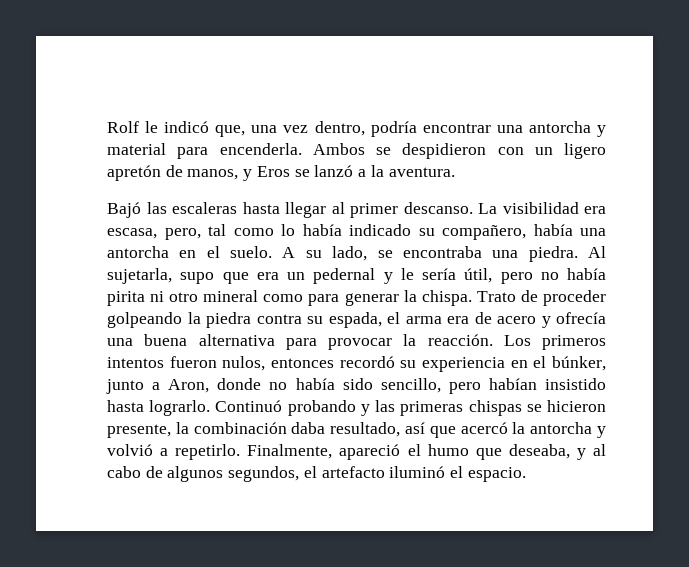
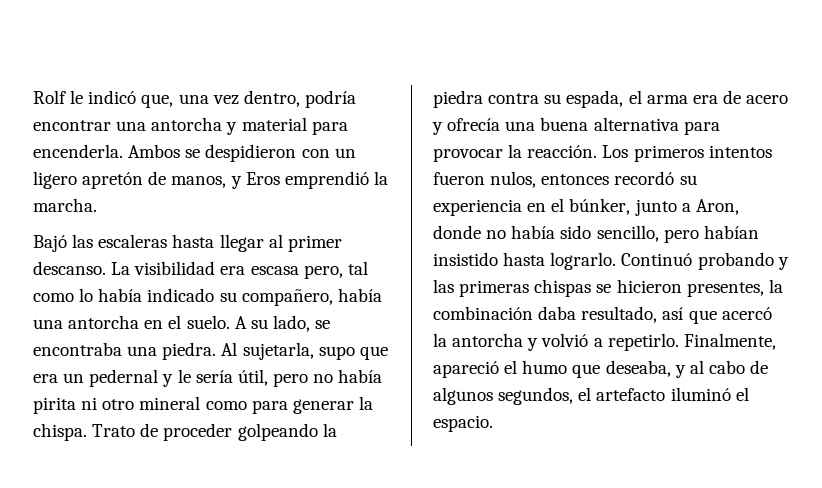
- Ambos se despidieron con un ligero apretón de manos, y Eros se lanzó a la aventura.
+ Ambos se despidieron con un ligero apretón de manos, y Eros emprendió la marcha.
- La visibilidad era escasa, pero, tal como lo había indicado su compañero, había una antorcha en el suelo.
+ La visibilidad era escasa pero, tal como lo había indicado su compañero, había una antorcha en el suelo.
- Continuó probando y las primeras chispas se hicieron presente, la combinación daba resultado, así que acercó la antorcha y volvió a repetirlo.
+ Continuó probando y las primeras chispas se hicieron presentes, la combinación daba resultado, así que acercó la antorcha y volvió a repetirlo.

